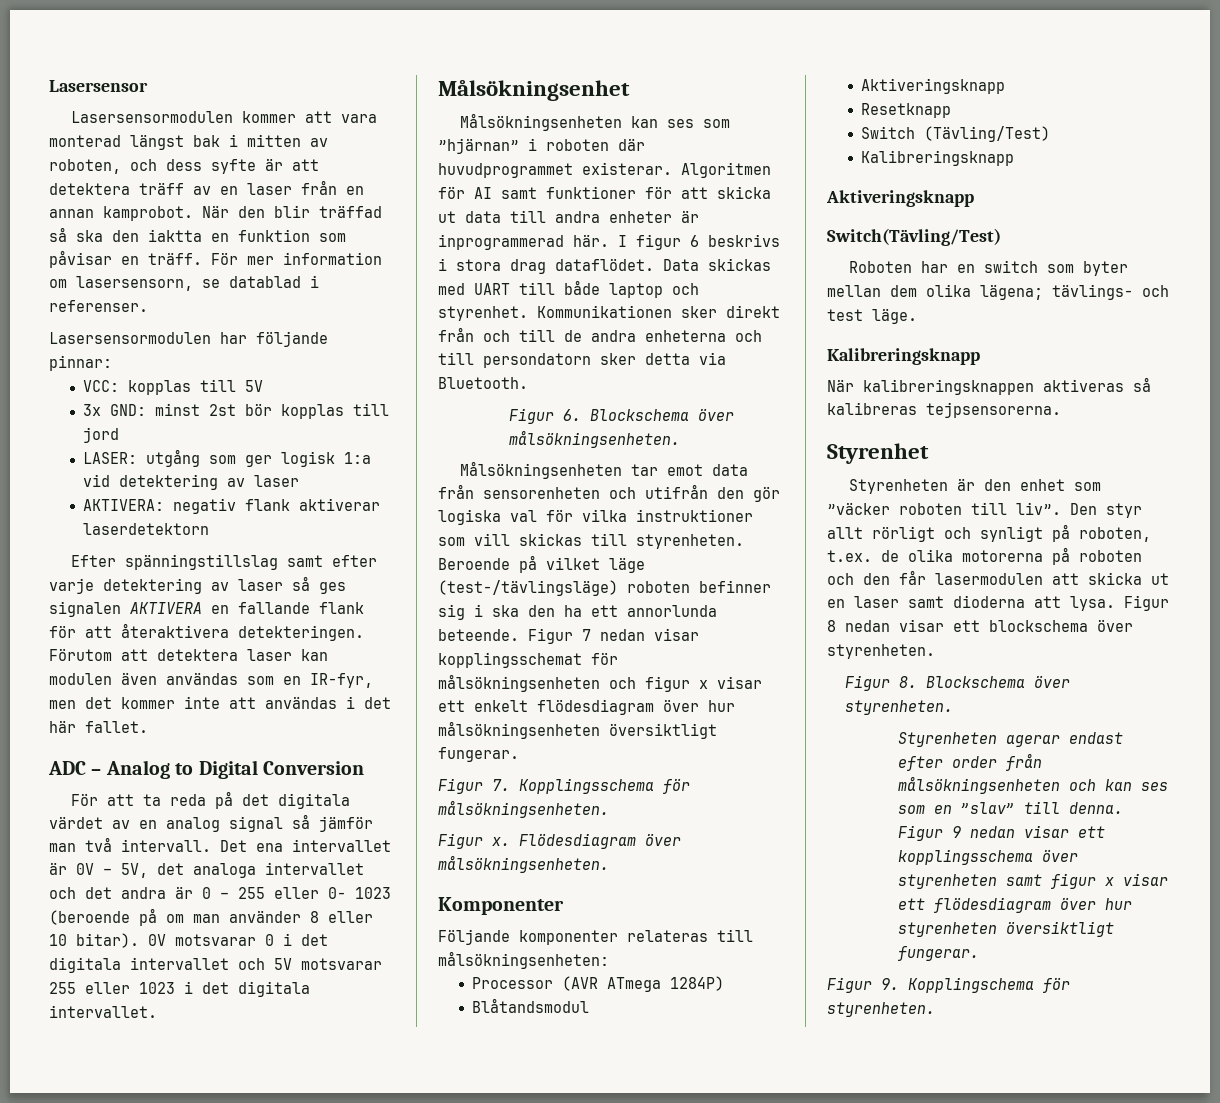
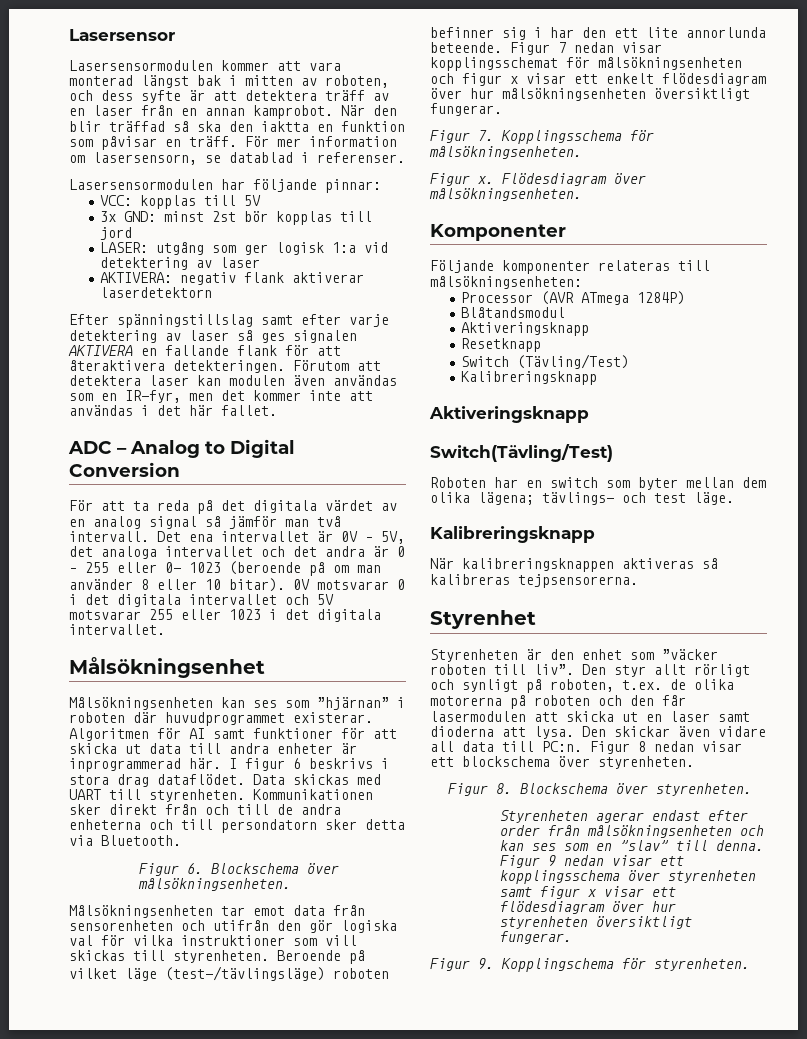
- Data skickas med UART till både laptop och styrenhet.
+ Data skickas med UART till styrenheten.
- Beroende på vilket läge (test-/tävlingsläge) roboten befinner sig i ska den ha ett annorlunda beteende.
+ Beroende på vilket läge (test-/tävlingsläge) roboten befinner sig i har den ett lite annorlunda beteende.
+ Den skickar även vidare all data till PC:n.

